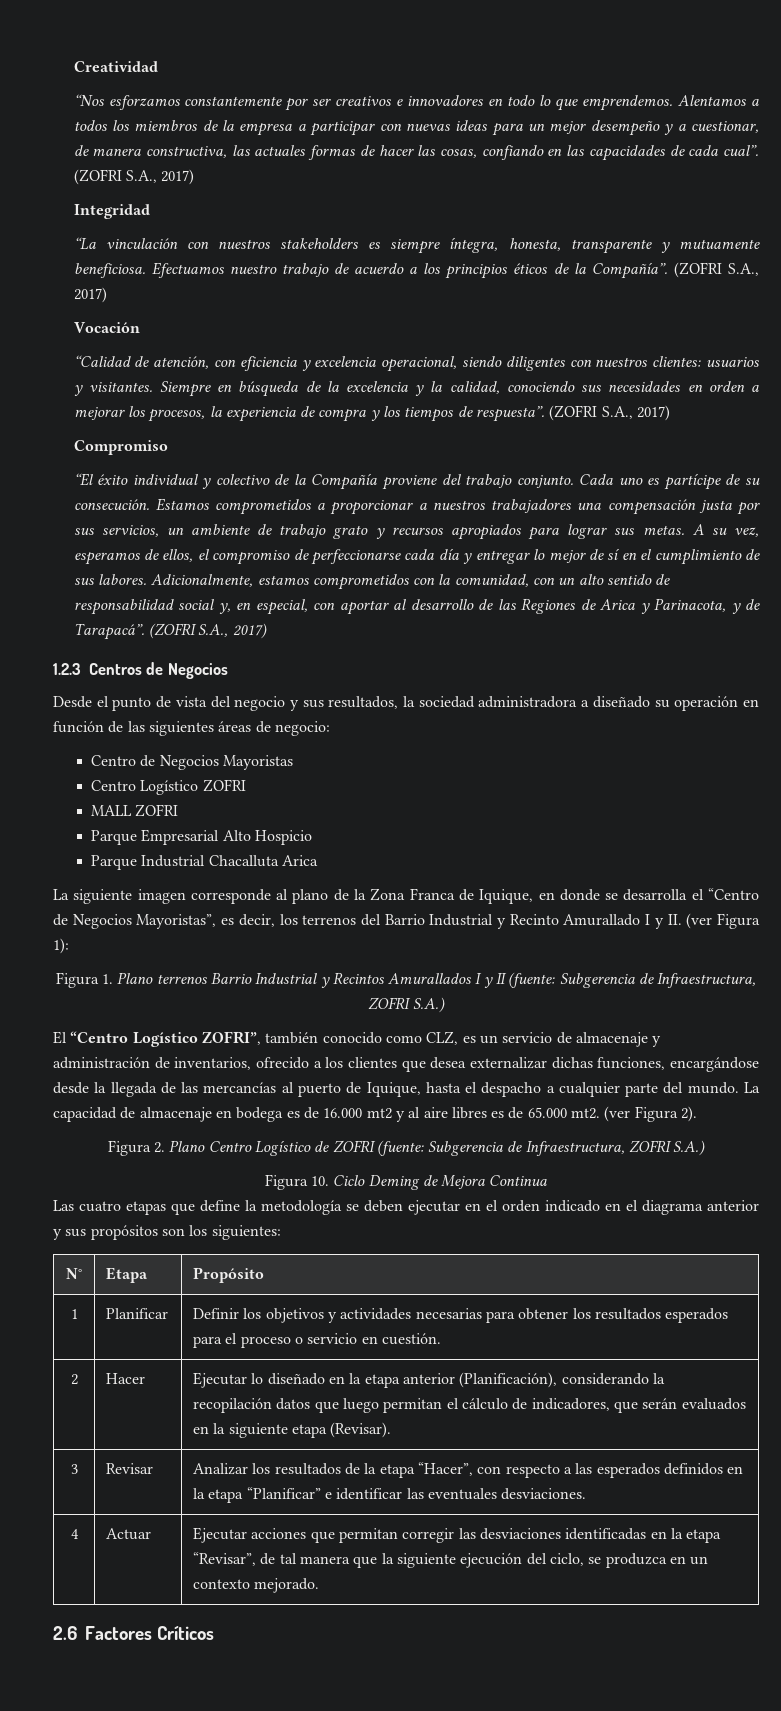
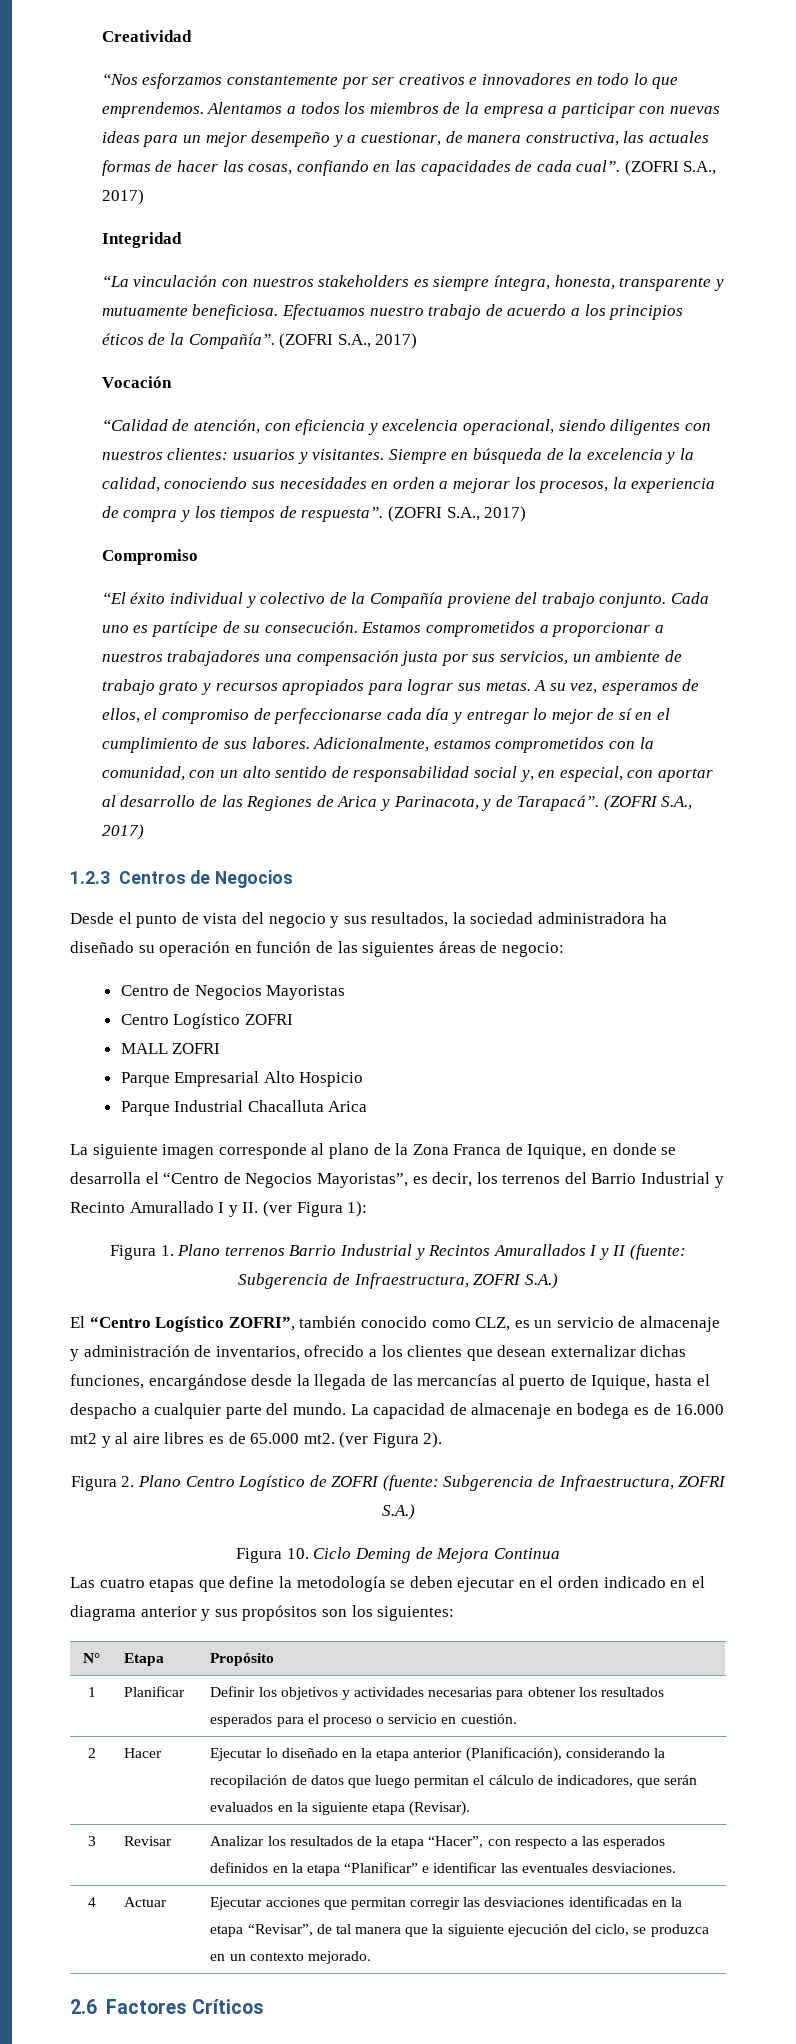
- Desde el punto de vista del negocio y sus resultados, la sociedad administradora a diseñado su operación en función de las siguientes áreas de negocio:
+ Desde el punto de vista del negocio y sus resultados, la sociedad administradora ha diseñado su operación en función de las siguientes áreas de negocio:
- El “Centro Logístico ZOFRI”, también conocido como CLZ, es un servicio de almacenaje y administración de inventarios, ofrecido a los clientes que desea externalizar dichas funciones, encargándose desde la llegada de las mercancías al puerto de Iquique, hasta el despacho a cualquier parte del mundo.
+ El “Centro Logístico ZOFRI”, también conocido como CLZ, es un servicio de almacenaje y administración de inventarios, ofrecido a los clientes que desean externalizar dichas funciones, encargándose desde la llegada de las mercancías al puerto de Iquique, hasta el despacho a cualquier parte del mundo.
- 2 | Hacer | Ejecutar lo diseñado en la etapa anterior (Planificación), considerando la recopilación datos que luego permitan el cálculo de indicadores, que serán evaluados en la siguiente etapa (Revisar).
+ 2 | Hacer | Ejecutar lo diseñado en la etapa anterior (Planificación), considerando la recopilación de datos que luego permitan el cálculo de indicadores, que serán evaluados en la siguiente etapa (Revisar).

